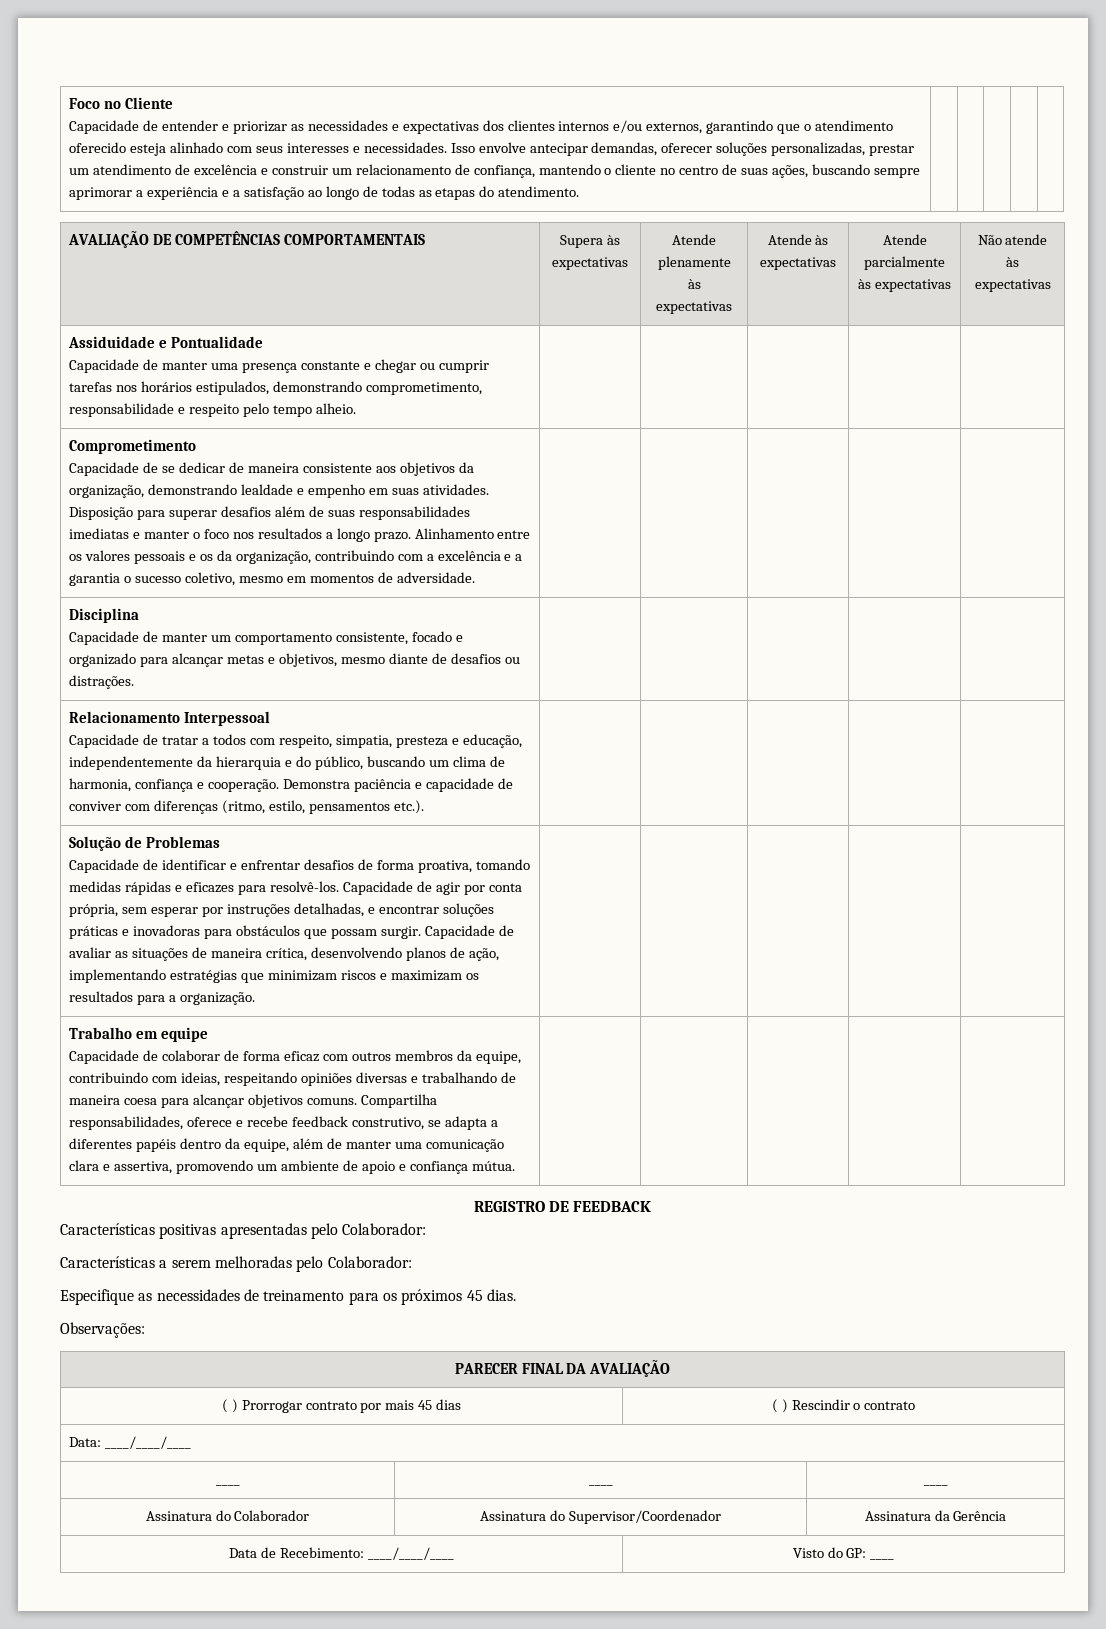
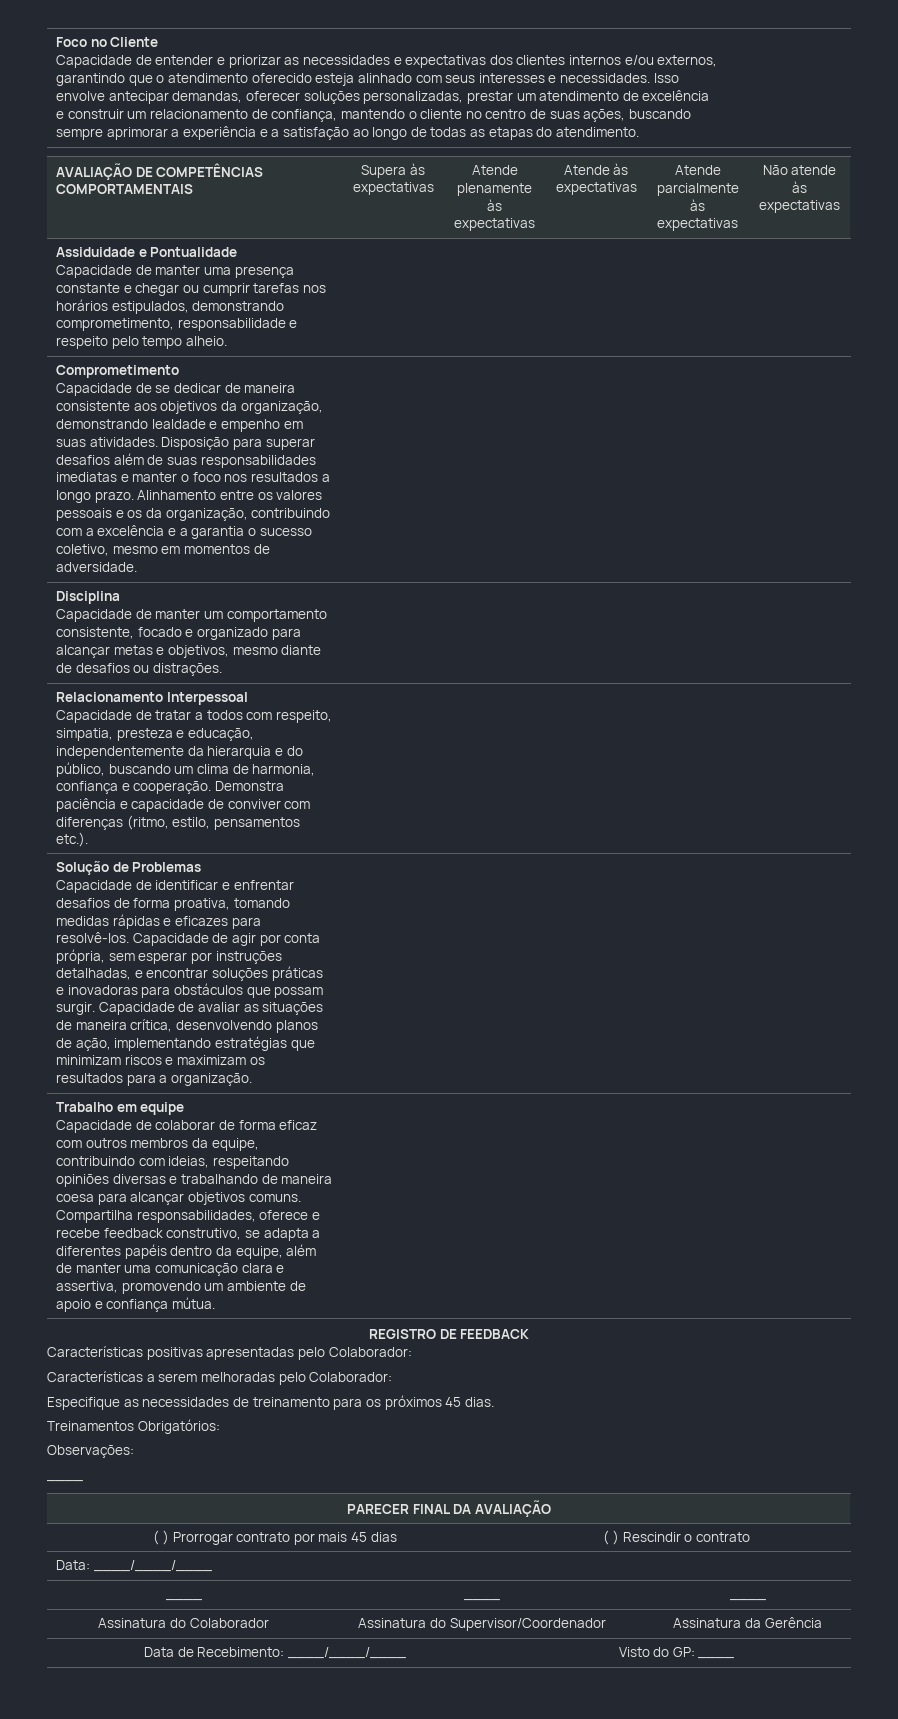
+ Treinamentos Obrigatórios:
  Observações:
+ ____

